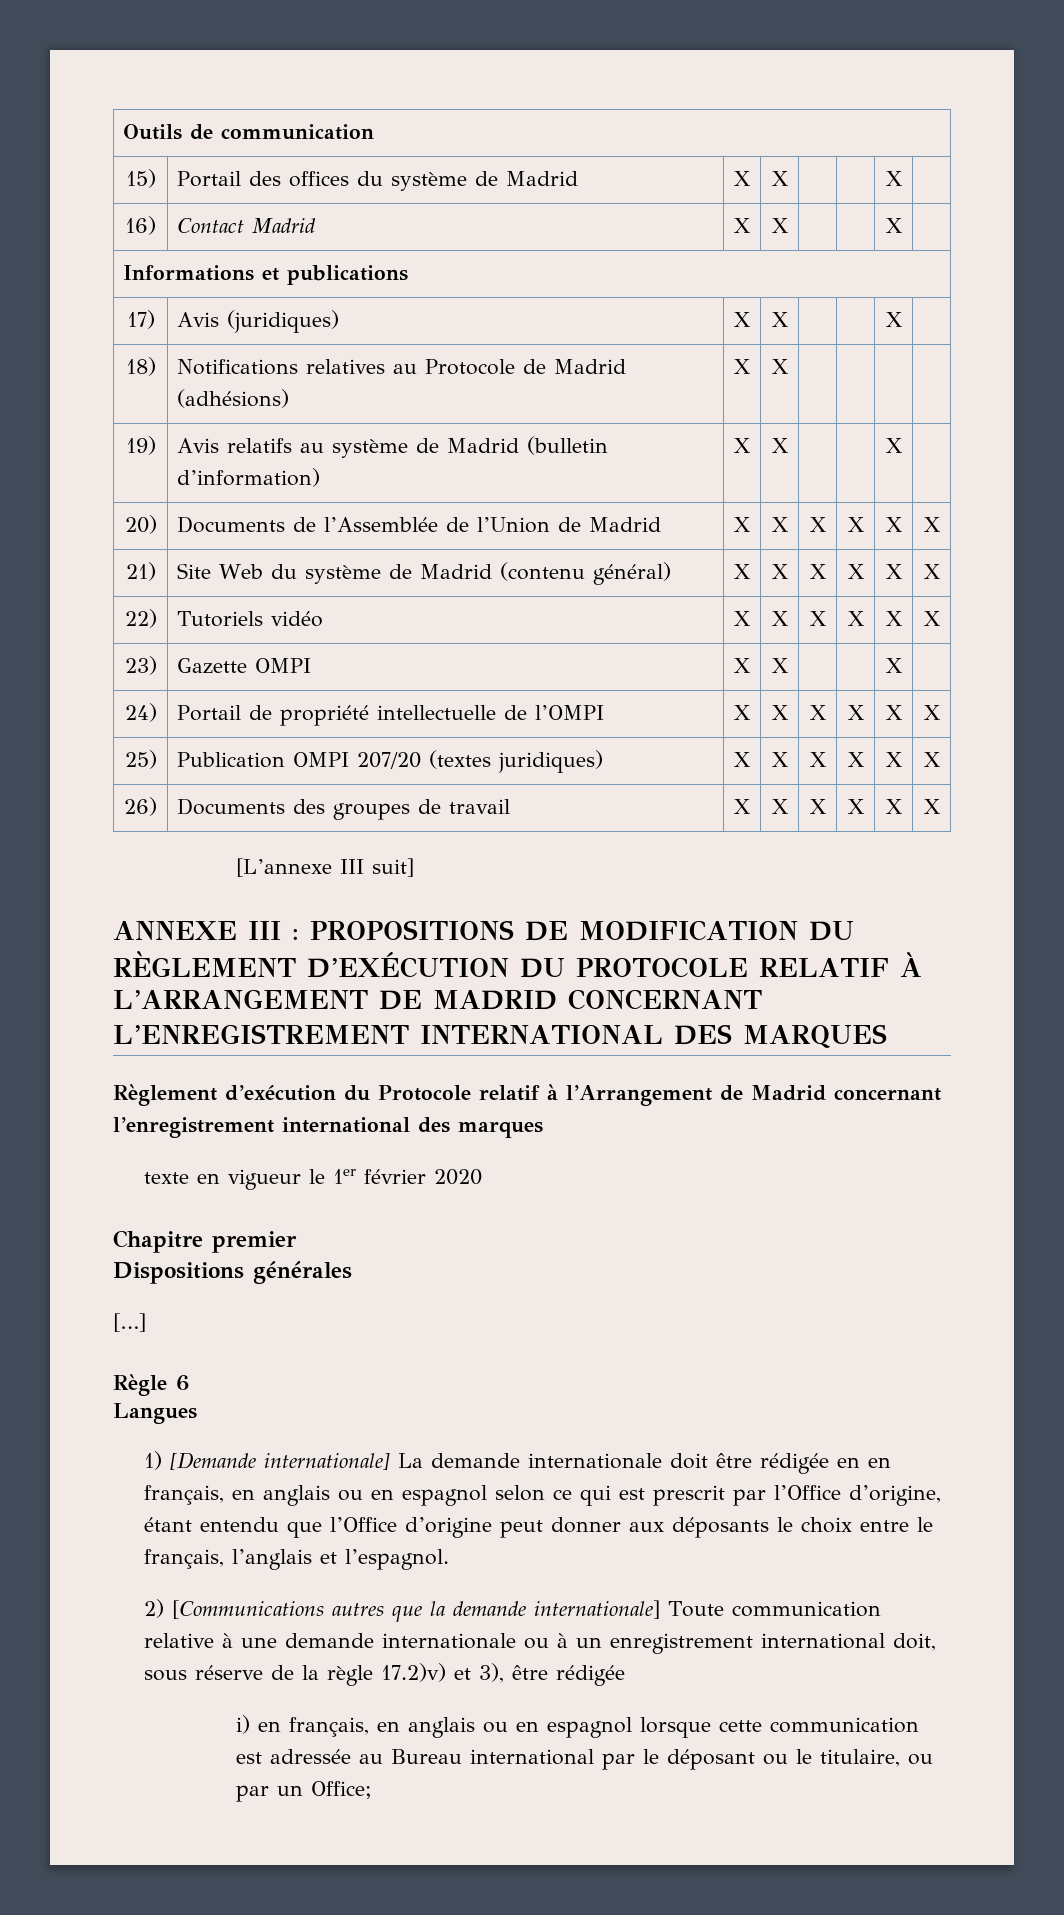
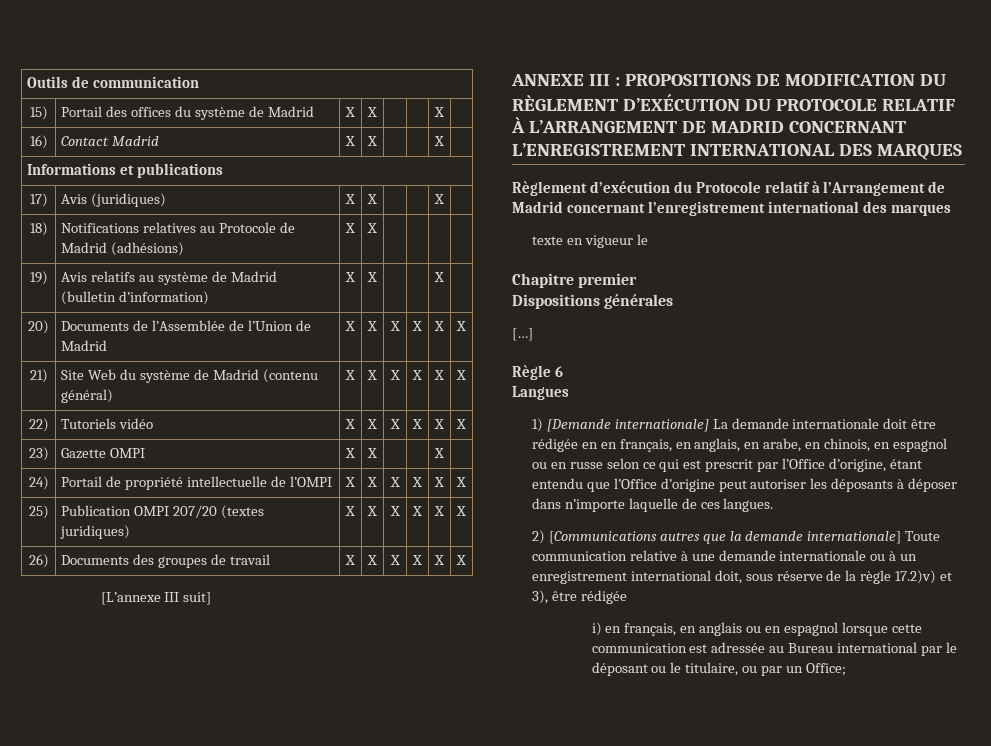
- texte en vigueur le 1er février 2020
+ texte en vigueur le
- 1) [Demande internationale] La demande internationale doit être rédigée en en français, en anglais ou en espagnol selon ce qui est prescrit par l’Office d’origine, étant entendu que l’Office d’origine peut donner aux déposants le choix entre le français, l’anglais et l’espagnol.
+ 1) [Demande internationale] La demande internationale doit être rédigée en en français, en anglais, en arabe, en chinois, en espagnol ou en russe selon ce qui est prescrit par l’Office d’origine, étant entendu que l’Office d’origine peut autoriser les déposants à déposer dans n’importe laquelle de ces langues.

